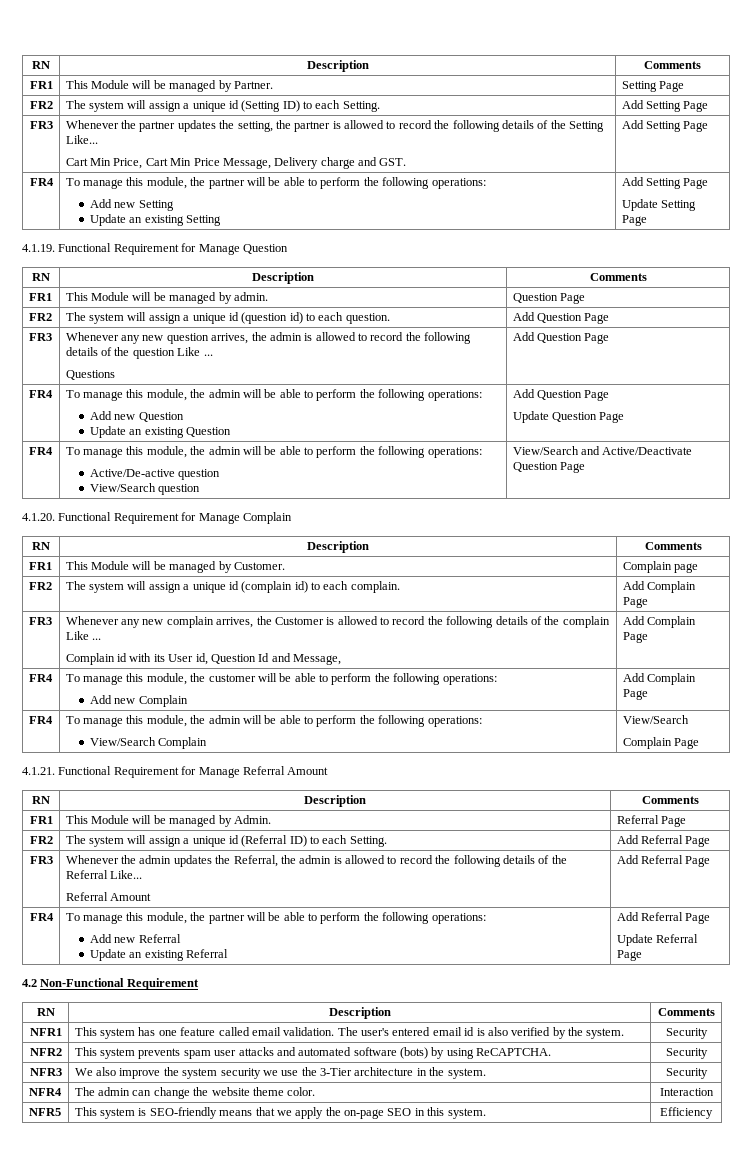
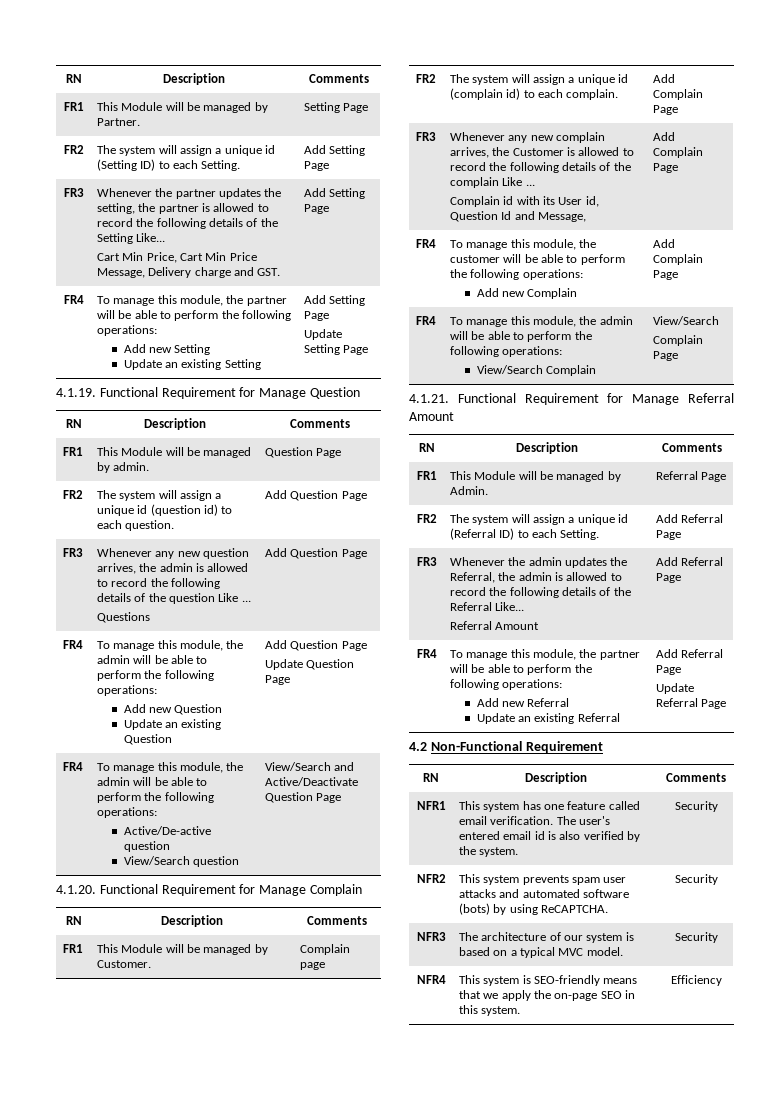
- NFR1 | This system has one feature called email validation. The user's entered email id is also verified by the system. | Security
+ NFR1 | This system has one feature called email verification. The user's entered email id is also verified by the system. | Security
- NFR3 | We also improve the system security we use the 3-Tier architecture in the system. | Security
- NFR4 | The admin can change the website theme color. | Interaction
- NFR5 | This system is SEO-friendly means that we apply the on-page SEO in this system. | Efficiency
+ NFR3 | The architecture of our system is based on a typical MVC model. | Security
+ NFR4 | This system is SEO-friendly means that we apply the on-page SEO in this system. | Efficiency

